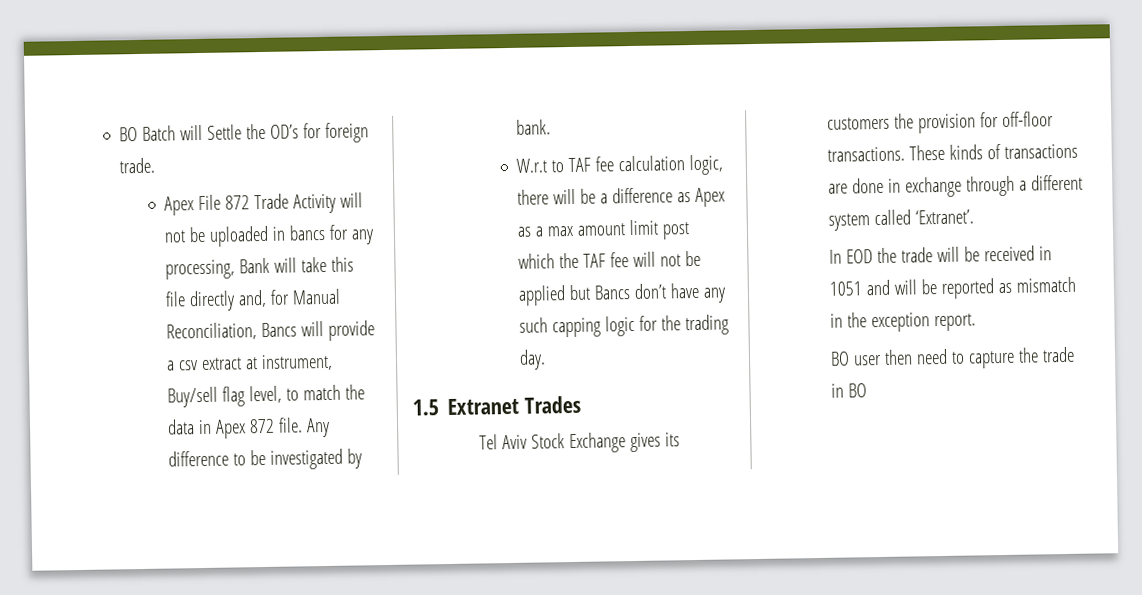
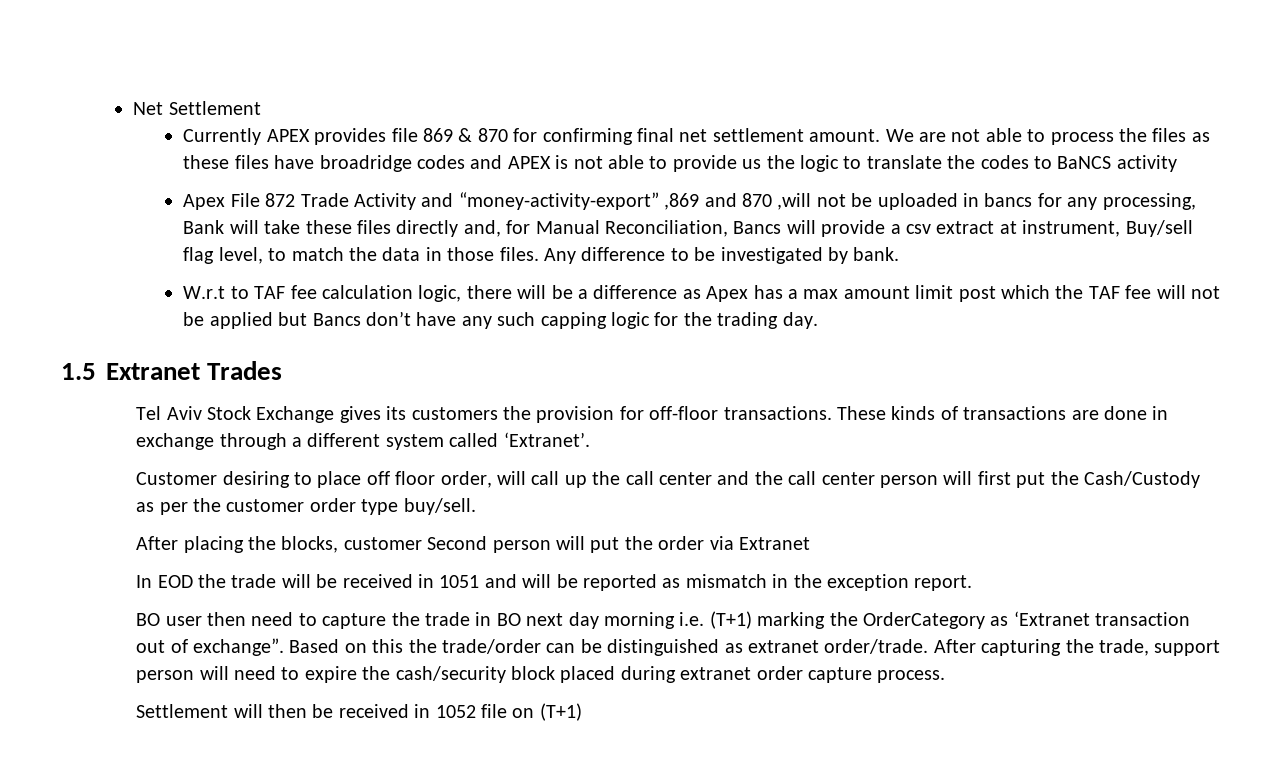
- BO Batch will Settle the OD’s for foreign trade.
+ Net Settlement
+ Currently APEX provides file 869 & 870 for confirming final net settlement amount. We are not able to process the files as these files have broadridge codes and APEX is not able to provide us the logic to translate the codes to BaNCS activity
- Apex File 872 Trade Activity will not be uploaded in bancs for any processing, Bank will take this file directly and, for Manual Reconciliation, Bancs will provide a csv extract at instrument, Buy/sell flag level, to match the data in Apex 872 file.
+ Apex File 872 Trade Activity and “money-activity-export” ,869 and 870 ,will not be uploaded in bancs for any processing, Bank will take these files directly and, for Manual Reconciliation, Bancs will provide a csv extract at instrument, Buy/sell flag level, to match the data in those files.
- W.r.t to TAF fee calculation logic, there will be a difference as Apex as a max amount limit post which the TAF fee will not be applied but Bancs don’t have any such capping logic for the trading day.
+ W.r.t to TAF fee calculation logic, there will be a difference as Apex has a max amount limit post which the TAF fee will not be applied but Bancs don’t have any such capping logic for the trading day.
+ Customer desiring to place off floor order, will call up the call center and the call center person will first put the Cash/Custody as per the customer order type buy/sell.
+ After placing the blocks, customer Second person will put the order via Extranet
- BO user then need to capture the trade in BO
+ BO user then need to capture the trade in BO next day morning i.e. (T+1) marking the OrderCategory as ‘Extranet transaction out of exchange”. Based on this the trade/order can be distinguished as extranet order/trade. After capturing the trade, support person will need to expire the cash/security block placed during extranet order capture process.
+ Settlement will then be received in 1052 file on (T+1)

